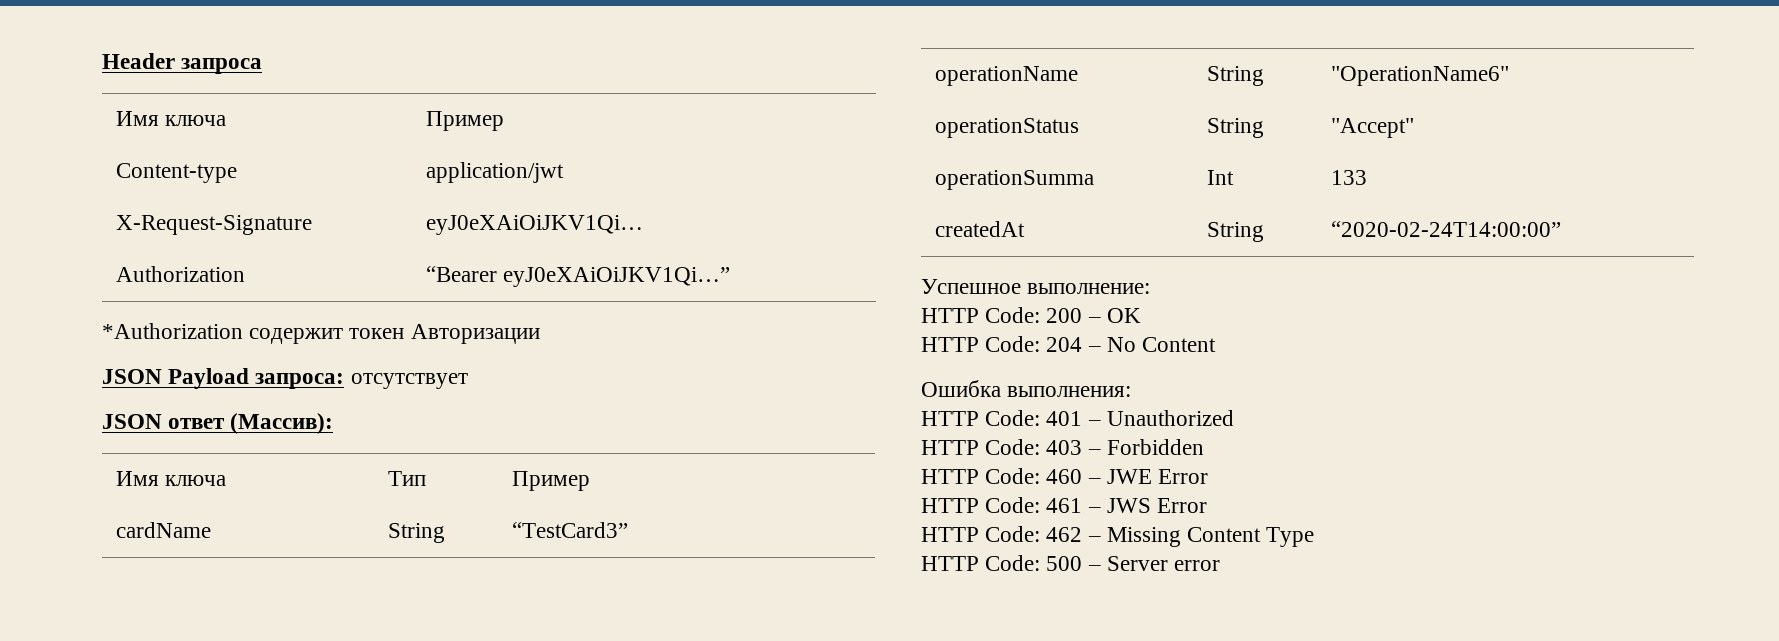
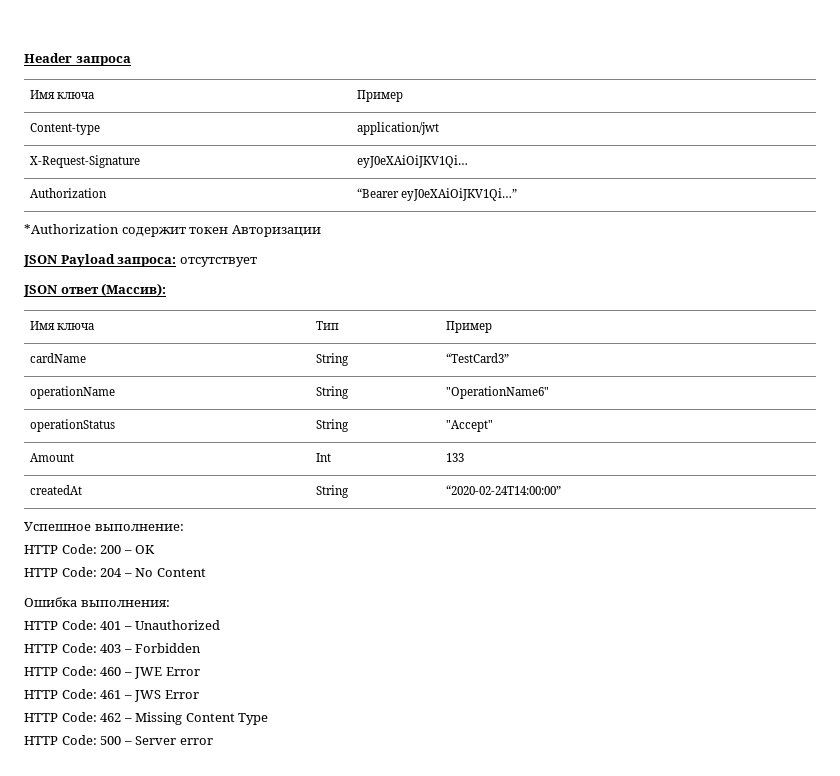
- operationSumma | Int | 133
+ Amount | Int | 133

